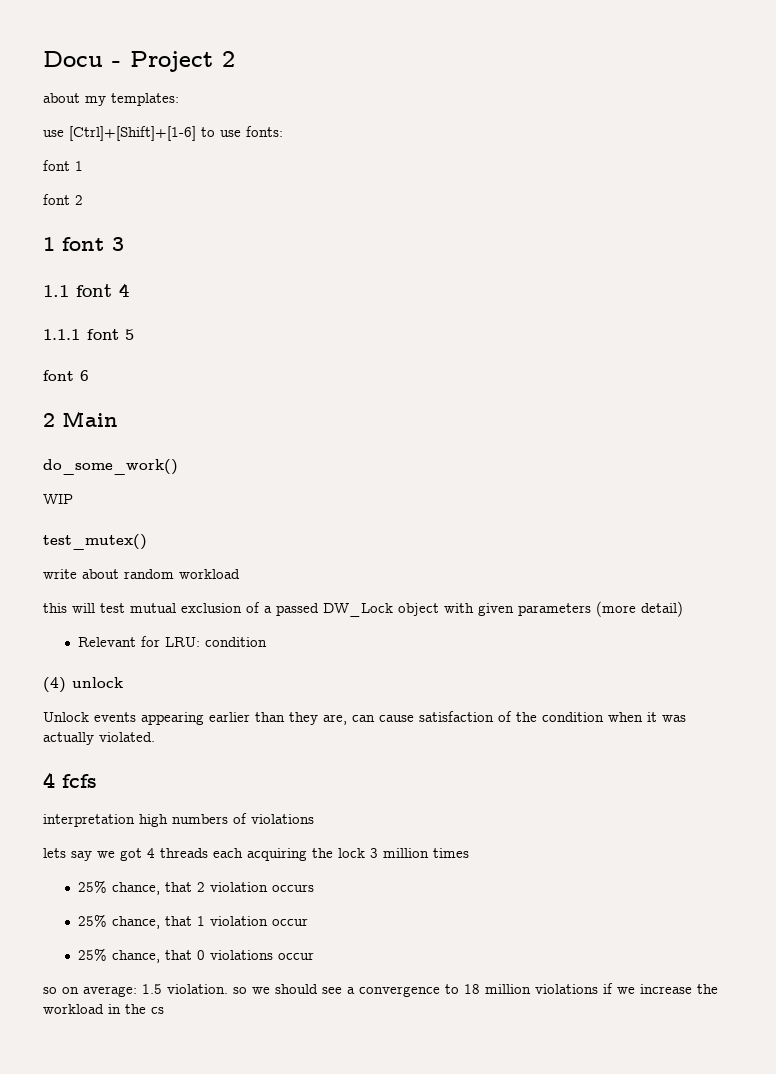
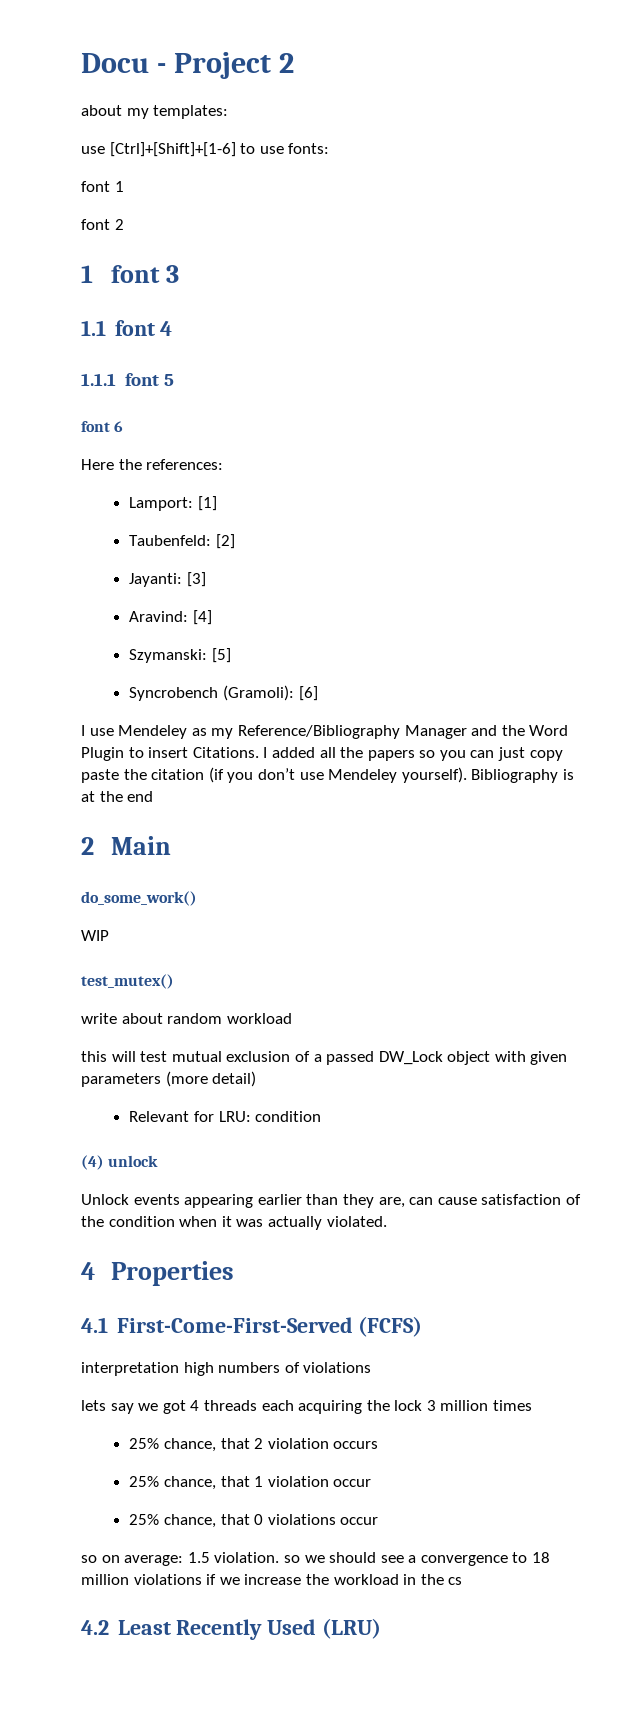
+ Here the references:
+ Lamport: [1]
+ Taubenfeld: [2]
+ Jayanti: [3]
+ Aravind: [4]
+ Szymanski: [5]
+ Syncrobench (Gramoli): [6]
+ I use Mendeley as my Reference/Bibliography Manager and the Word Plugin to insert Citations. I added all the papers so you can just copy paste the citation (if you don’t use Mendeley yourself). Bibliography is at the end
- 4 fcfs
+ 4 Properties
+ 4.1 First-Come-First-Served (FCFS)
+ 4.2 Least Recently Used (LRU)

